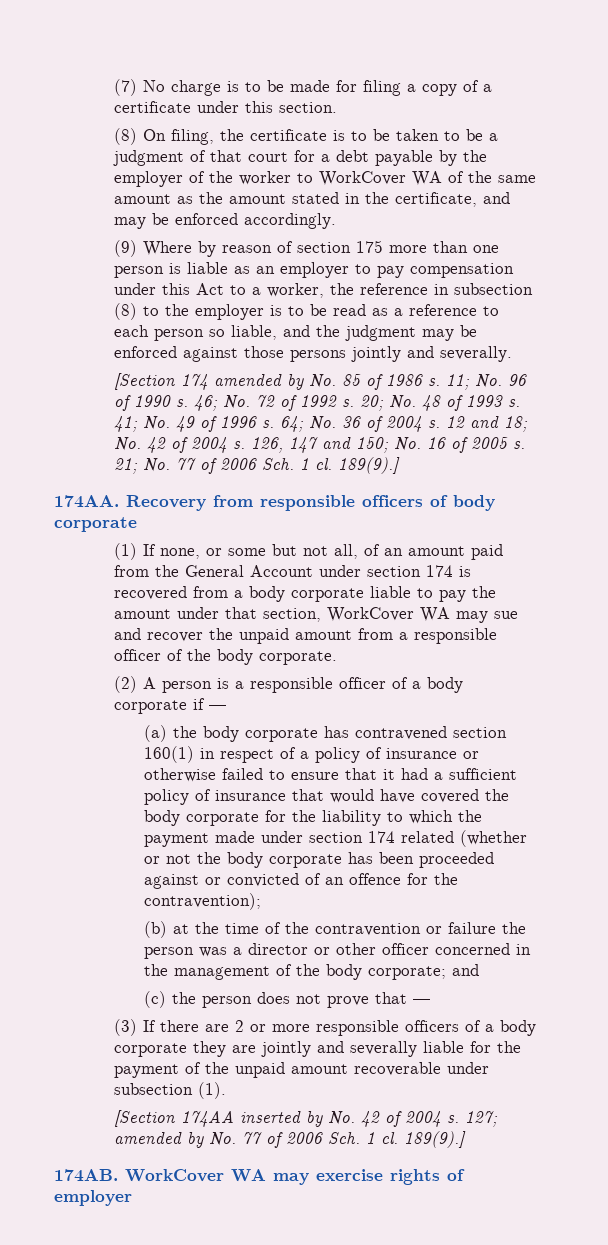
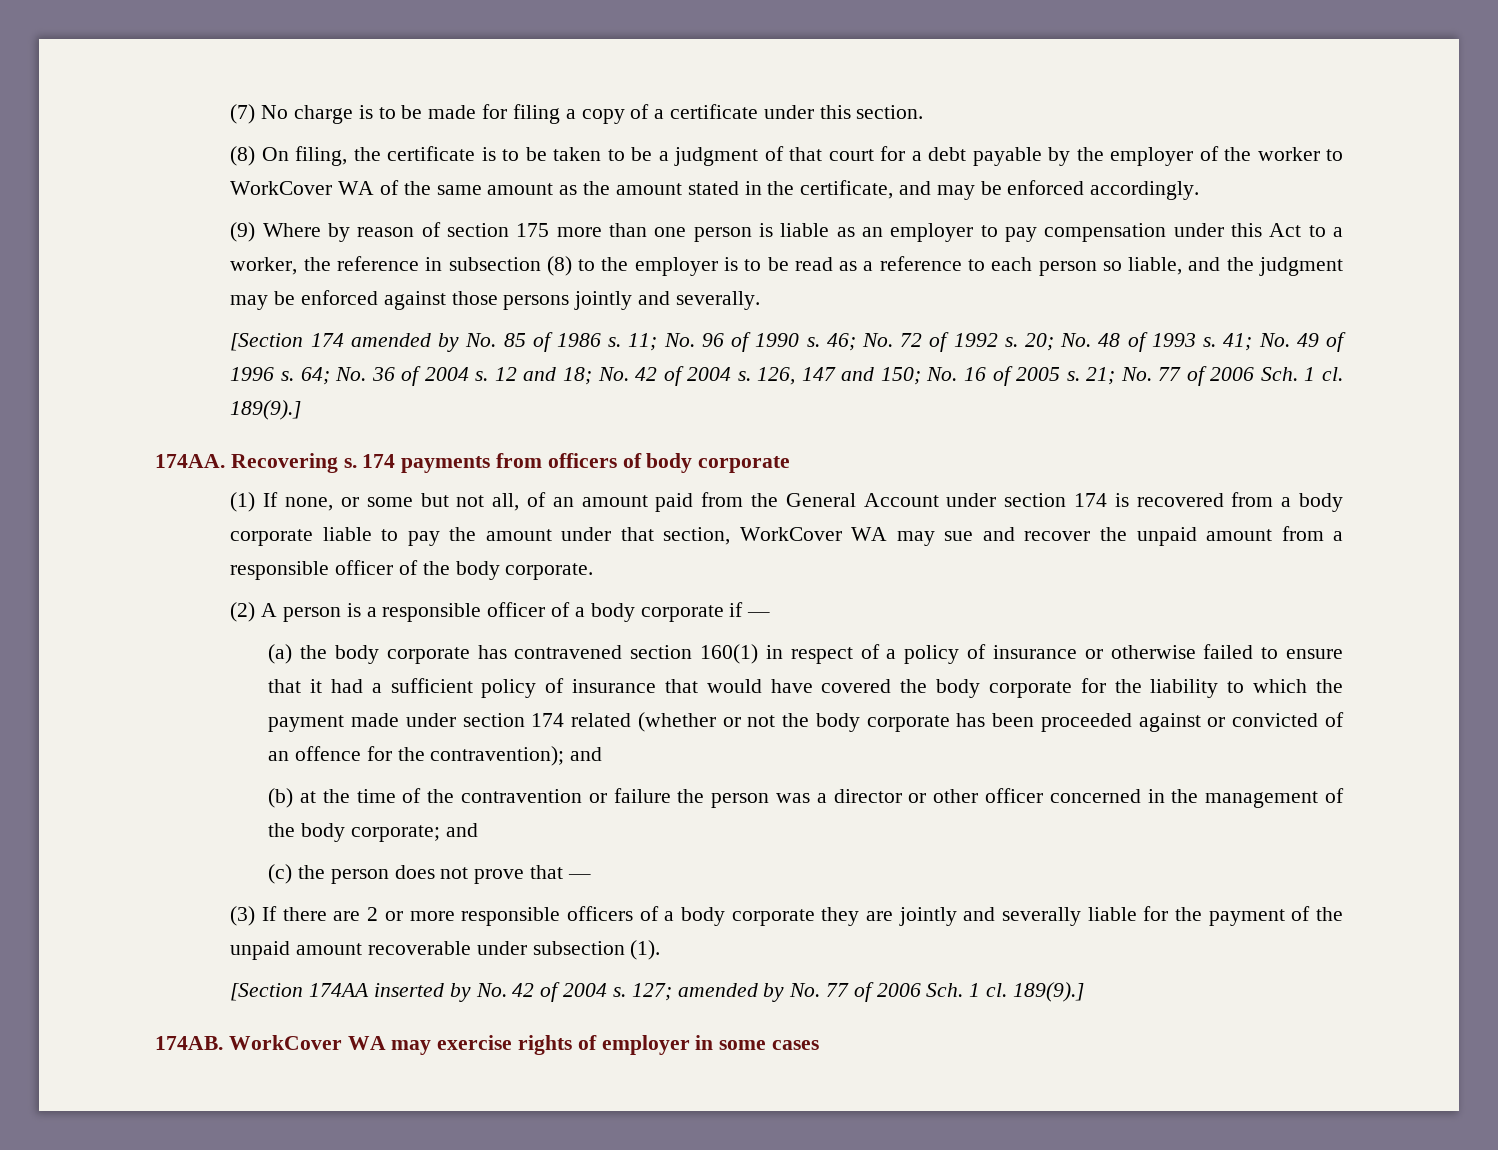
- Recovery from responsible officers of body corporate
+ Recovering s. 174 payments from officers of body corporate
- (a) the body corporate has contravened section 160(1) in respect of a policy of insurance or otherwise failed to ensure that it had a sufficient policy of insurance that would have covered the body corporate for the liability to which the payment made under section 174 related (whether or not the body corporate has been proceeded against or convicted of an offence for the contravention);
+ (a) the body corporate has contravened section 160(1) in respect of a policy of insurance or otherwise failed to ensure that it had a sufficient policy of insurance that would have covered the body corporate for the liability to which the payment made under section 174 related (whether or not the body corporate has been proceeded against or convicted of an offence for the contravention); and
- WorkCover WA may exercise rights of employer
+ WorkCover WA may exercise rights of employer in some cases

